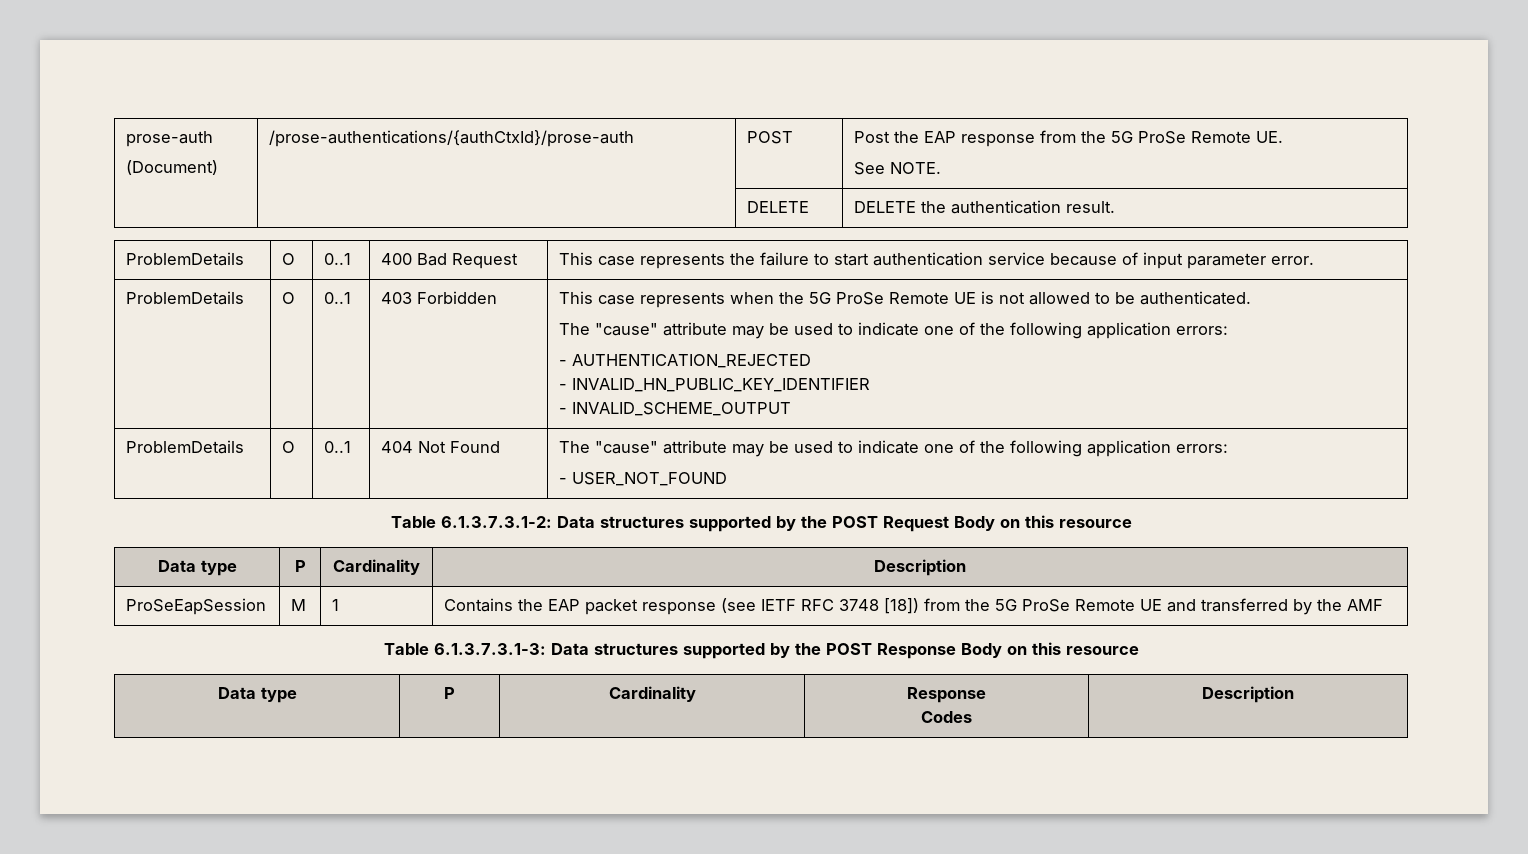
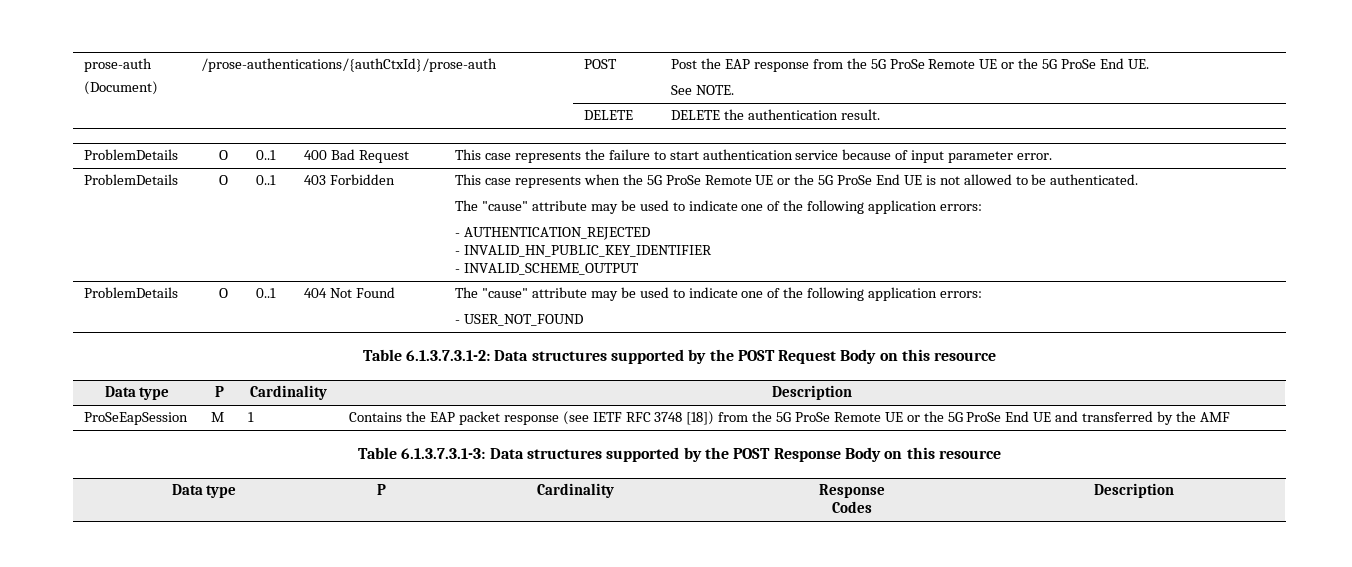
  prose-auth
- (Document) | /prose-authentications/{authCtxId}/prose-auth | POST | Post the EAP response from the 5G ProSe Remote UE.
+ (Document) | /prose-authentications/{authCtxId}/prose-auth | POST | Post the EAP response from the 5G ProSe Remote UE or the 5G ProSe End UE.
- This case represents when the 5G ProSe Remote UE is not allowed to be authenticated.
+ This case represents when the 5G ProSe Remote UE or the 5G ProSe End UE is not allowed to be authenticated.
- ProSeEapSession | M | 1 | Contains the EAP packet response (see IETF RFC 3748 [18]) from the 5G ProSe Remote UE and transferred by the AMF
+ ProSeEapSession | M | 1 | Contains the EAP packet response (see IETF RFC 3748 [18]) from the 5G ProSe Remote UE or the 5G ProSe End UE and transferred by the AMF

